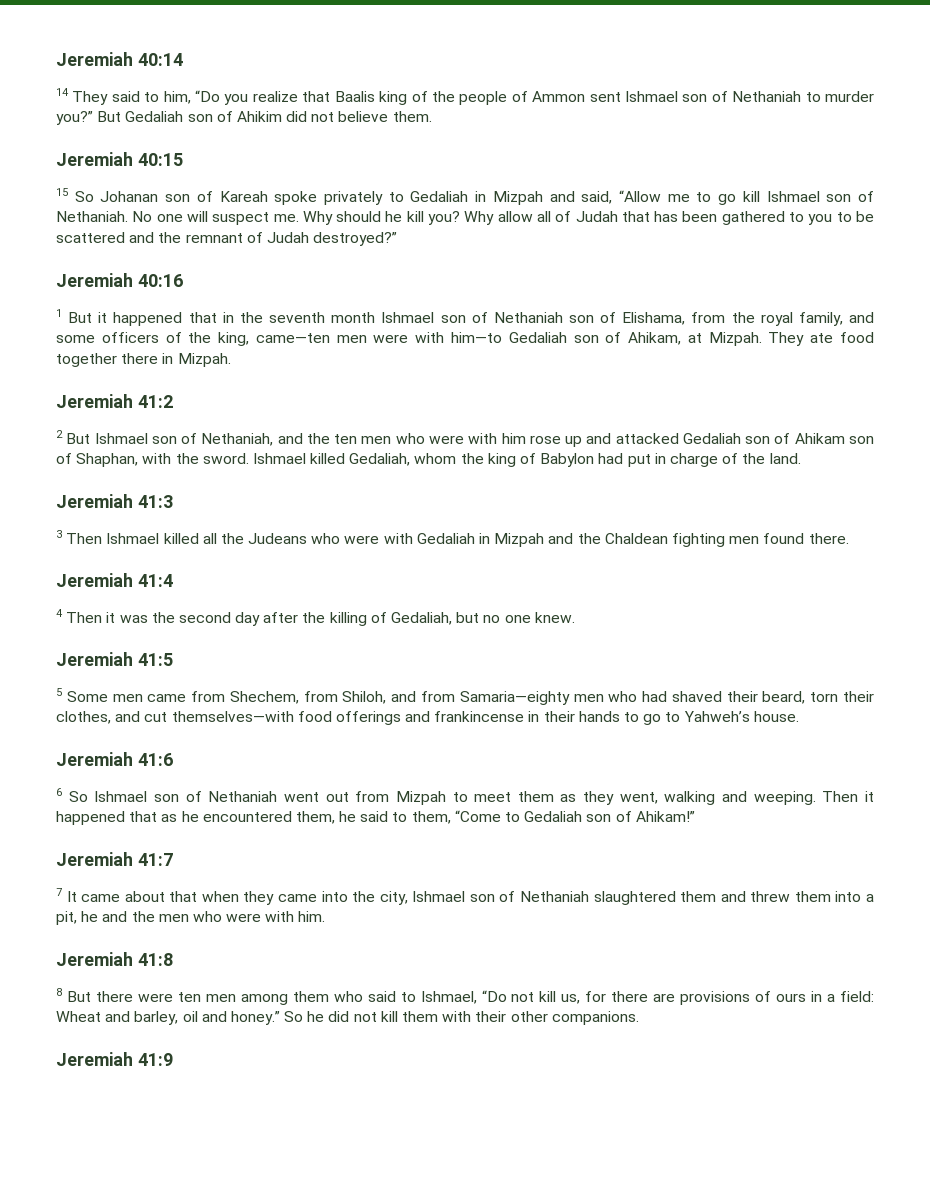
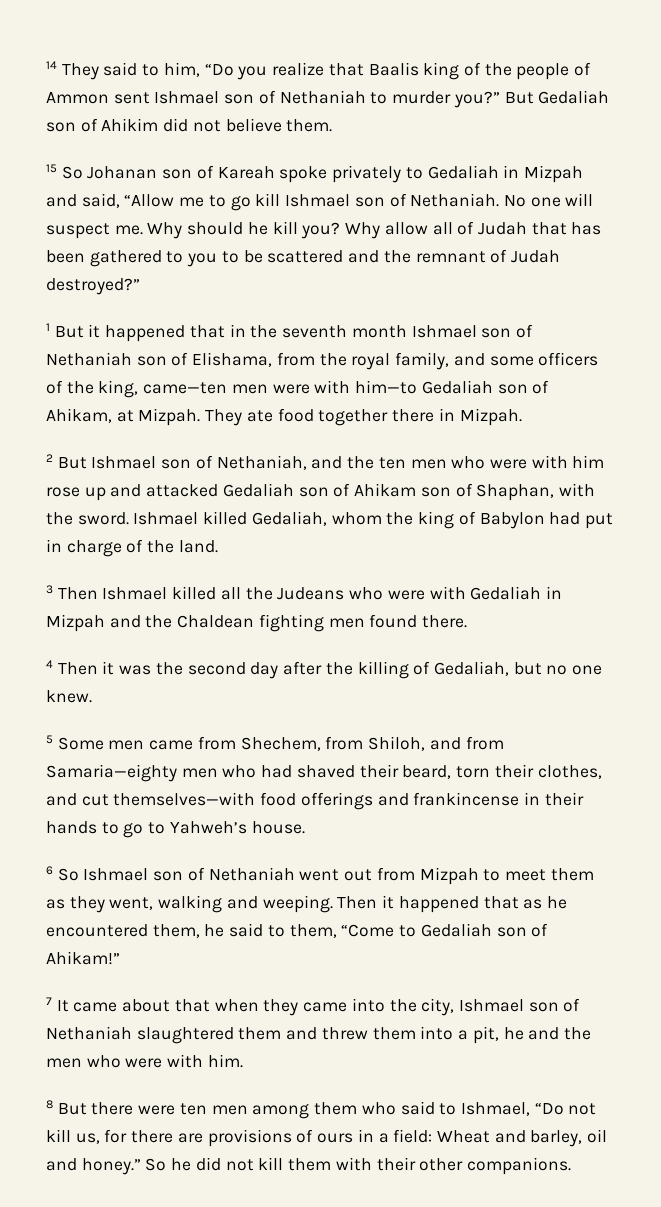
- Jeremiah 40:14
- Jeremiah 40:15
- Jeremiah 40:16
- Jeremiah 41:2
- Jeremiah 41:3
- Jeremiah 41:4
- Jeremiah 41:5
- Jeremiah 41:6
- Jeremiah 41:7
- Jeremiah 41:8
- Jeremiah 41:9

